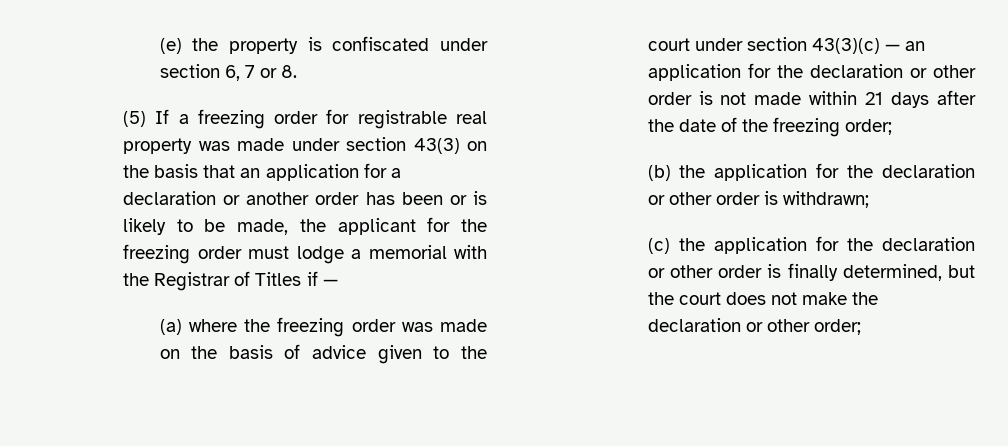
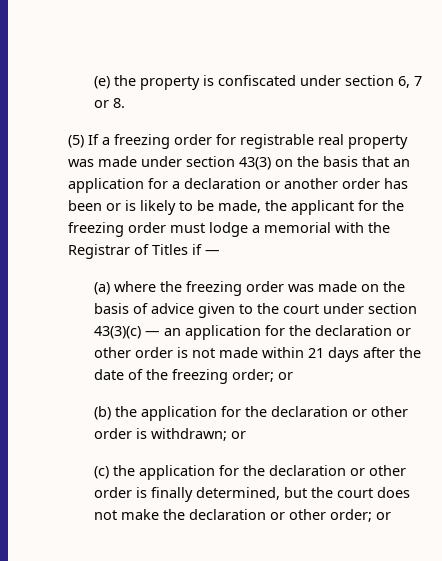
- (a) where the freezing order was made on the basis of advice given to the court under section 43(3)(c) — an application for the declaration or other order is not made within 21 days after the date of the freezing order;
+ (a) where the freezing order was made on the basis of advice given to the court under section 43(3)(c) — an application for the declaration or other order is not made within 21 days after the date of the freezing order; or
- (b) the application for the declaration or other order is withdrawn;
+ (b) the application for the declaration or other order is withdrawn; or
- (c) the application for the declaration or other order is finally determined, but the court does not make the declaration or other order;
+ (c) the application for the declaration or other order is finally determined, but the court does not make the declaration or other order; or

